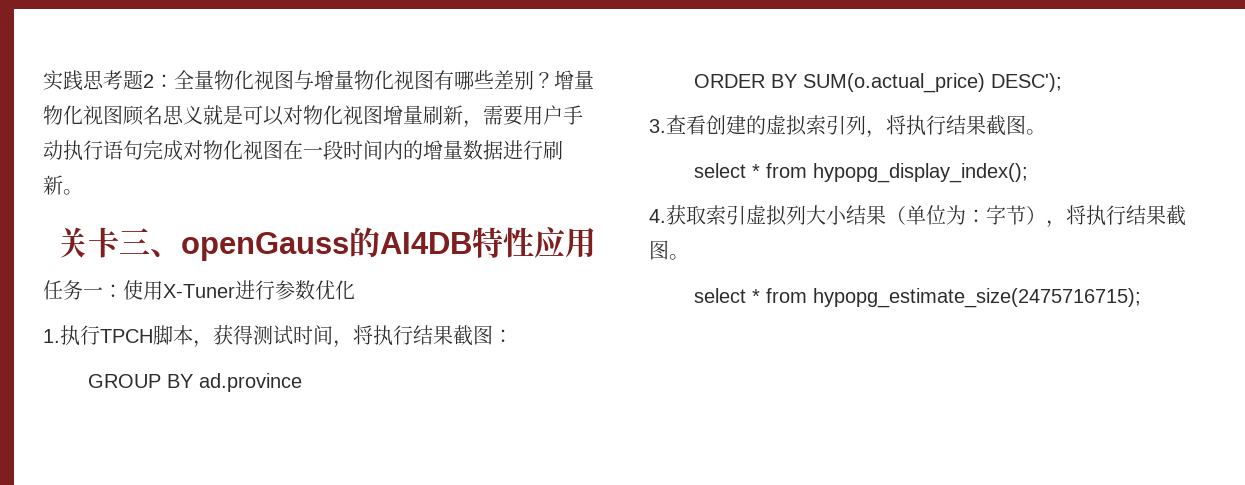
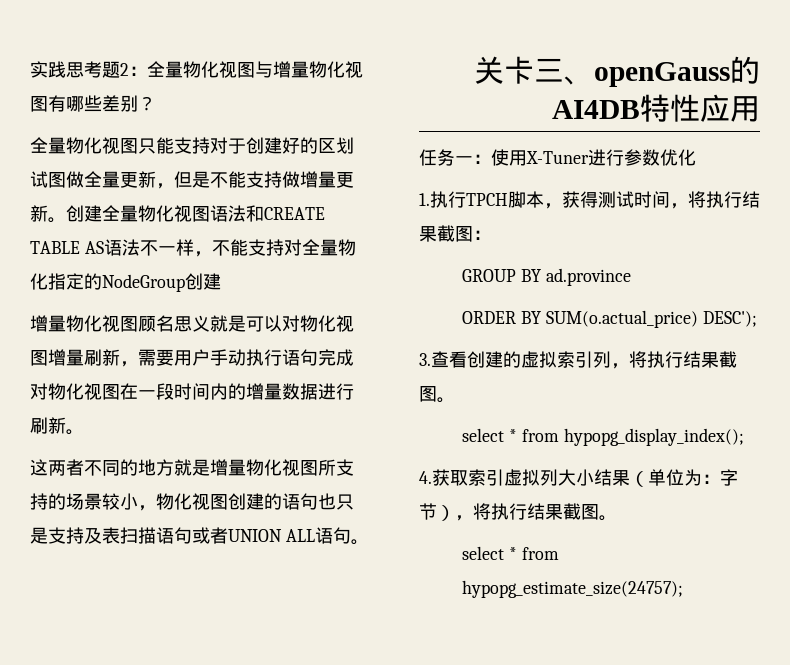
- 实践思考题2：全量物化视图与增量物化视图有哪些差别？增量物化视图顾名思义就是可以对物化视图增量刷新，需要用户手动执行语句完成对物化视图在一段时间内的增量数据进行刷新。
+ 实践思考题2：全量物化视图与增量物化视图有哪些差别？
+ 全量物化视图只能支持对于创建好的区划试图做全量更新，但是不能支持做增量更新。创建全量物化视图语法和CREATE TABLE AS语法不一样，不能支持对全量物化指定的NodeGroup创建
+ 增量物化视图顾名思义就是可以对物化视图增量刷新，需要用户手动执行语句完成对物化视图在一段时间内的增量数据进行刷新。
+ 这两者不同的地方就是增量物化视图所支持的场景较小，物化视图创建的语句也只是支持及表扫描语句或者UNION ALL语句。
- select * from hypopg_estimate_size(2475716715);
+ select * from hypopg_estimate_size(24757);

